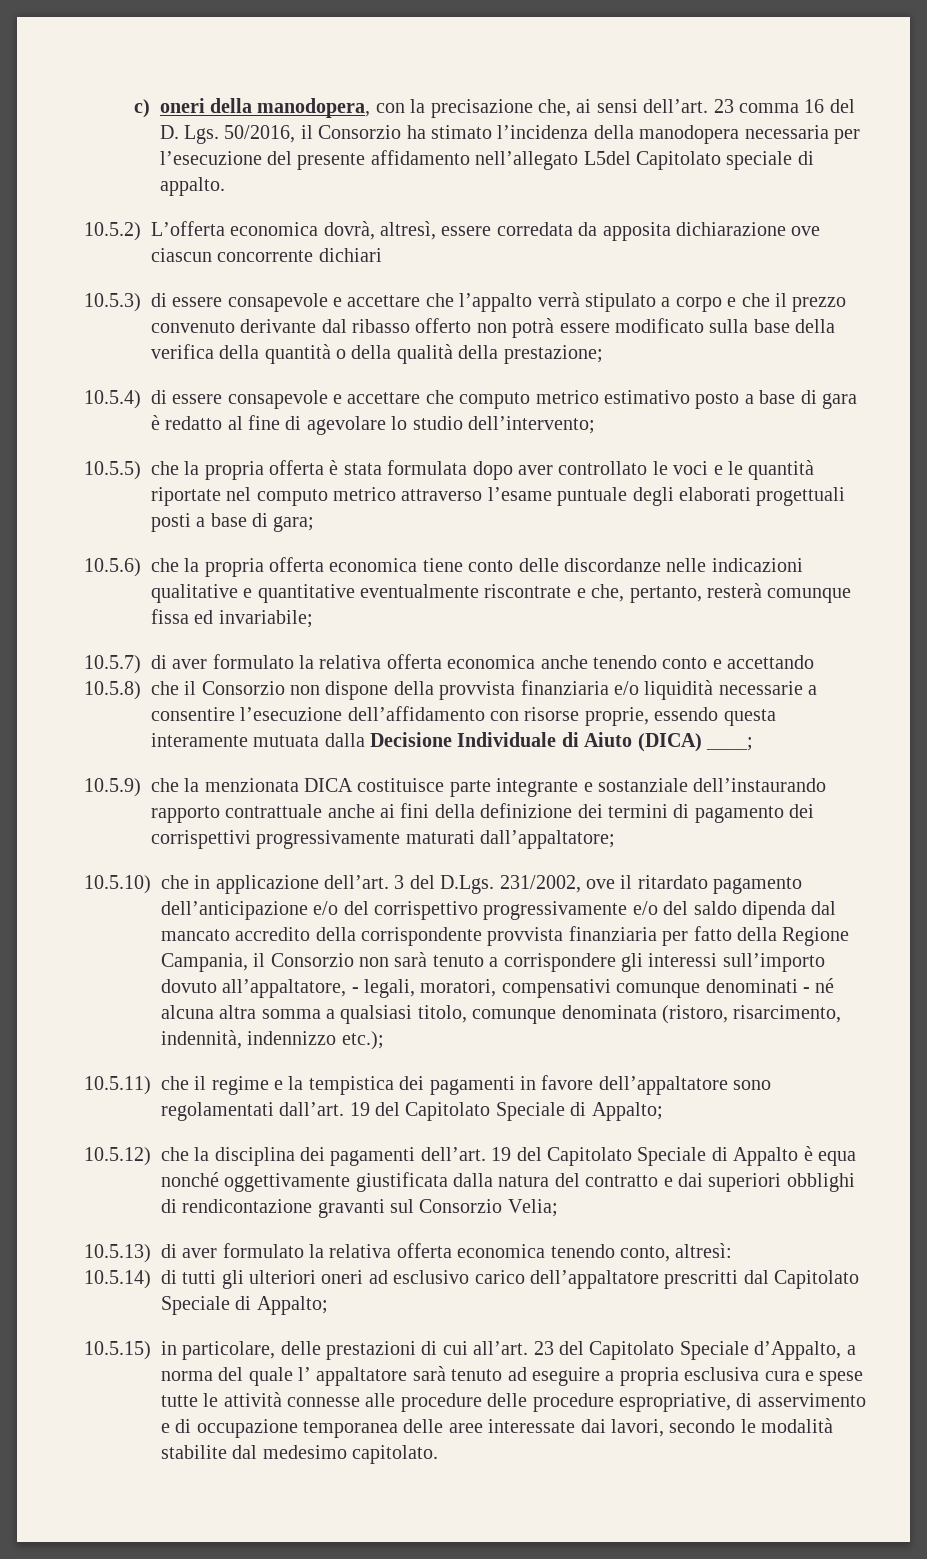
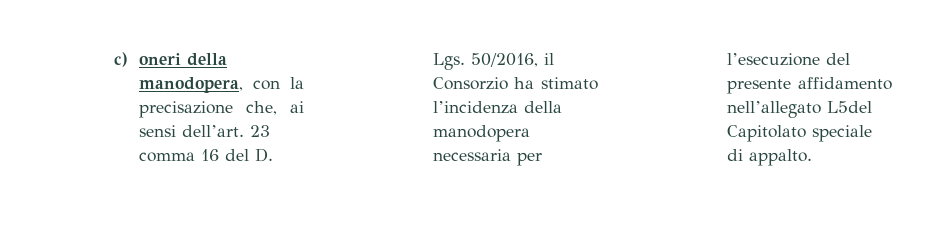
- 10.5.2) L’offerta economica dovrà, altresì, essere corredata da apposita dichiarazione ove ciascun concorrente dichiari
- 10.5.3) di essere consapevole e accettare che l’appalto verrà stipulato a corpo e che il prezzo convenuto derivante dal ribasso offerto non potrà essere modificato sulla base della verifica della quantità o della qualità della prestazione;
- 10.5.4) di essere consapevole e accettare che computo metrico estimativo posto a base di gara è redatto al fine di agevolare lo studio dell’intervento;
- 10.5.5) che la propria offerta è stata formulata dopo aver controllato le voci e le quantità riportate nel computo metrico attraverso l’esame puntuale degli elaborati progettuali posti a base di gara;
- 10.5.6) che la propria offerta economica tiene conto delle discordanze nelle indicazioni qualitative e quantitative eventualmente riscontrate e che, pertanto, resterà comunque fissa ed invariabile;
- 10.5.7) di aver formulato la relativa offerta economica anche tenendo conto e accettando
- 10.5.8) che il Consorzio non dispone della provvista finanziaria e/o liquidità necessarie a consentire l’esecuzione dell’affidamento con risorse proprie, essendo questa interamente mutuata dalla Decisione Individuale di Aiuto (DICA) ____;
- 10.5.9) che la menzionata DICA costituisce parte integrante e sostanziale dell’instaurando rapporto contrattuale anche ai fini della definizione dei termini di pagamento dei corrispettivi progressivamente maturati dall’appaltatore;
- 10.5.10) che in applicazione dell’art. 3 del D.Lgs. 231/2002, ove il ritardato pagamento dell’anticipazione e/o del corrispettivo progressivamente e/o del saldo dipenda dal mancato accredito della corrispondente provvista finanziaria per fatto della Regione Campania, il Consorzio non sarà tenuto a corrispondere gli interessi sull’importo dovuto all’appaltatore, - legali, moratori, compensativi comunque denominati - né alcuna altra somma a qualsiasi titolo, comunque denominata (ristoro, risarcimento, indennità, indennizzo etc.);
- 10.5.11) che il regime e la tempistica dei pagamenti in favore dell’appaltatore sono regolamentati dall’art. 19 del Capitolato Speciale di Appalto;
- 10.5.12) che la disciplina dei pagamenti dell’art. 19 del Capitolato Speciale di Appalto è equa nonché oggettivamente giustificata dalla natura del contratto e dai superiori obblighi di rendicontazione gravanti sul Consorzio Velia;
- 10.5.13) di aver formulato la relativa offerta economica tenendo conto, altresì:
- 10.5.14) di tutti gli ulteriori oneri ad esclusivo carico dell’appaltatore prescritti dal Capitolato Speciale di Appalto;
- 10.5.15) in particolare, delle prestazioni di cui all’art. 23 del Capitolato Speciale d’Appalto, a norma del quale l’ appaltatore sarà tenuto ad eseguire a propria esclusiva cura e spese tutte le attività connesse alle procedure delle procedure espropriative, di asservimento e di occupazione temporanea delle aree interessate dai lavori, secondo le modalità stabilite dal medesimo capitolato.

